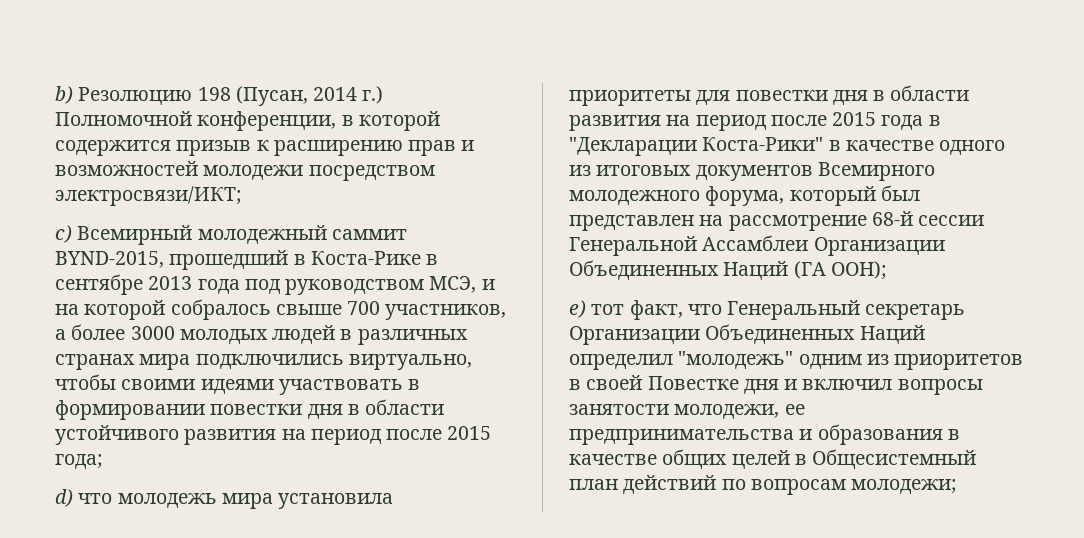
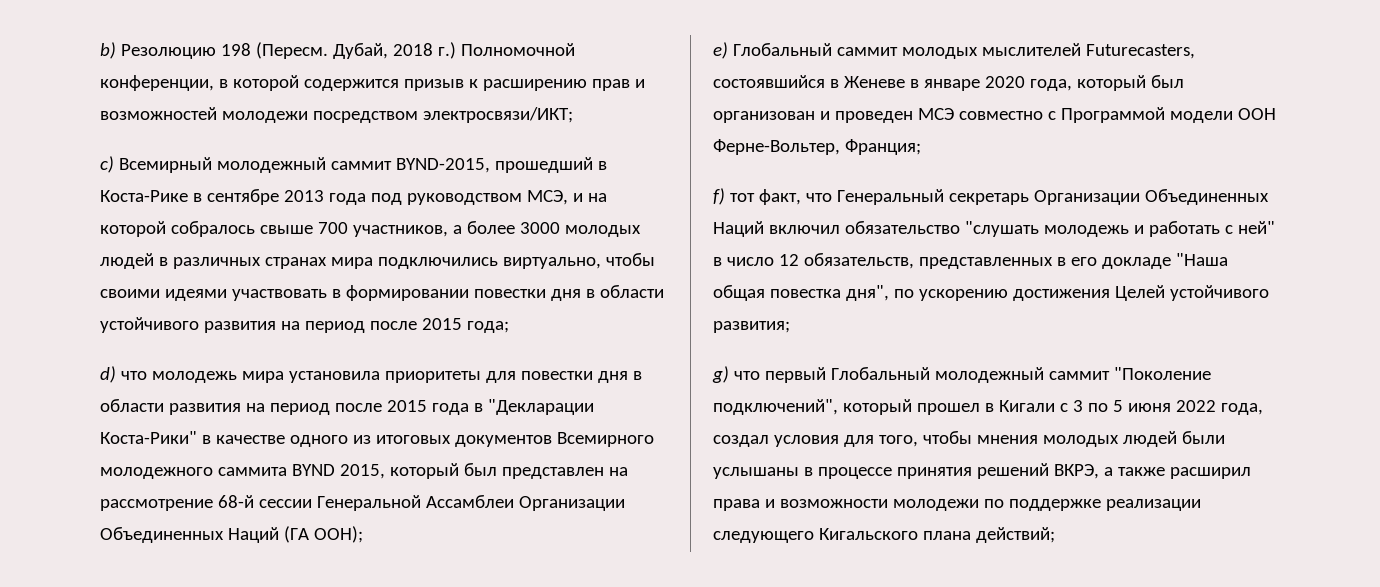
- b) Резолюцию 198 (Пусан, 2014 г.) Полномочной конференции, в которой содержится призыв к расширению прав и возможностей молодежи посредством электросвязи/ИКТ;
+ b) Резолюцию 198 (Пересм. Дубай, 2018 г.) Полномочной конференции, в которой содержится призыв к расширению прав и возможностей молодежи посредством электросвязи/ИКТ;
- d) что молодежь мира установила приоритеты для повестки дня в области развития на период после 2015 года в "Декларации Коста-Рики" в качестве одного из итоговых документов Всемирного молодежного форума, который был представлен на рассмотрение 68-й сессии Генеральной Ассамблеи Организации Объединенных Наций (ГА ООН);
+ d) что молодежь мира установила приоритеты для повестки дня в области развития на период после 2015 года в "Декларации Коста-Рики" в качестве одного из итоговых документов Всемирного молодежного саммита BYND 2015, который был представлен на рассмотрение 68-й сессии Генеральной Ассамблеи Организации Объединенных Наций (ГА ООН);
- e) тот факт, что Генеральный секретарь Организации Объединенных Наций определил "молодежь" одним из приоритетов в своей Повестке дня и включил вопросы занятости молодежи, ее предпринимательства и образования в качестве общих целей в Общесистемный план действий по вопросам молодежи;
+ e) Глобальный саммит молодых мыслителей Futurecasters, состоявшийся в Женеве в январе 2020 года, который был организован и проведен МСЭ совместно с Программой модели ООН Ферне-Вольтер, Франция;
+ f) тот факт, что Генеральный секретарь Организации Объединенных Наций включил обязательство "слушать молодежь и работать с ней" в число 12 обязательств, представленных в его докладе "Наша общая повестка дня", по ускорению достижения Целей устойчивого развития;
+ g) что первый Глобальный молодежный саммит "Поколение подключений", который прошел в Кигали с 3 по 5 июня 2022 года, создал условия для того, чтобы мнения молодых людей были услышаны в процессе принятия решений ВКРЭ, а также расширил права и возможности молодежи по поддержке реализации следующего Кигальского плана действий;

